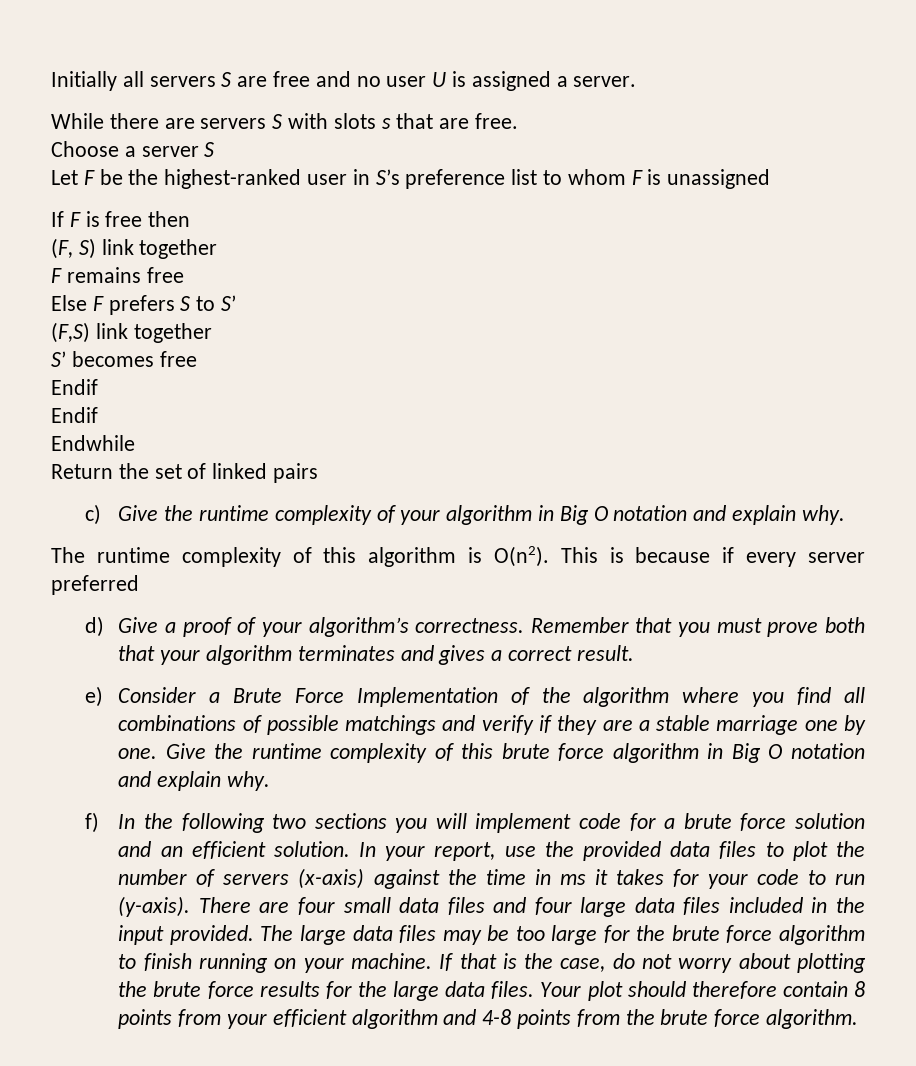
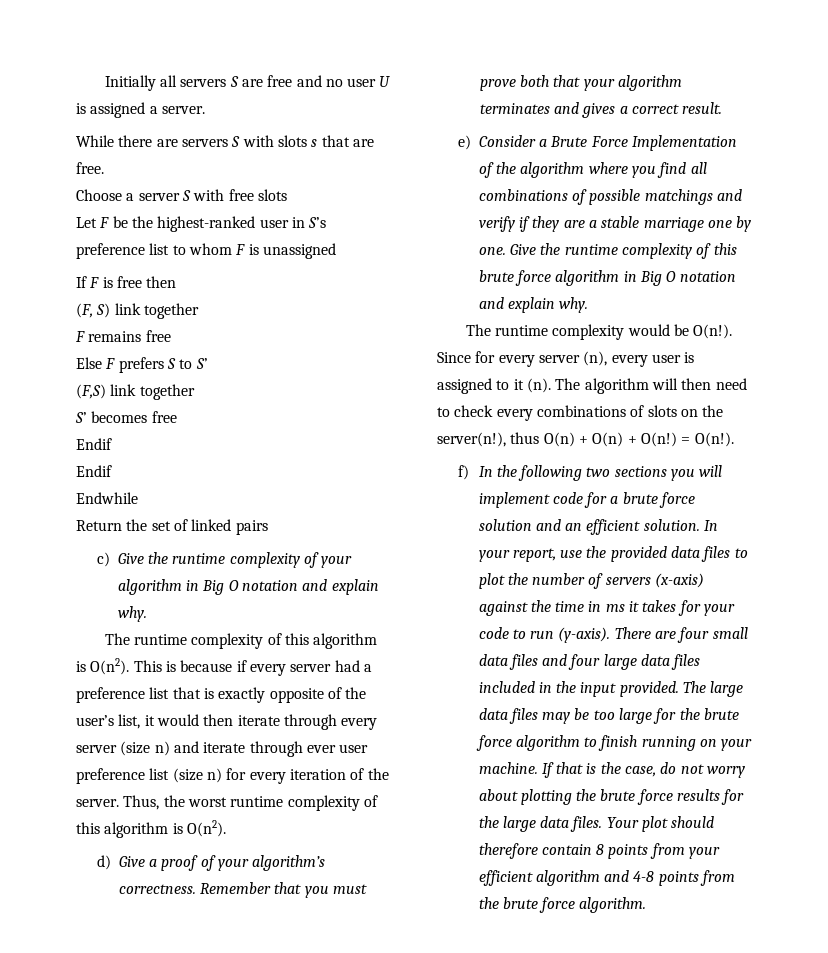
- Choose a server S
+ Choose a server S with free slots
- This is because if every server preferred
+ This is because if every server had a preference list that is exactly opposite of the user’s list, it would then iterate through every server (size n) and iterate through ever user preference list (size n) for every iteration of the server. Thus, the worst runtime complexity of this algorithm is O(n2).
+ The runtime complexity would be O(n!). Since for every server (n), every user is assigned to it (n). The algorithm will then need to check every combinations of slots on the server(n!), thus O(n) + O(n) + O(n!) = O(n!).

